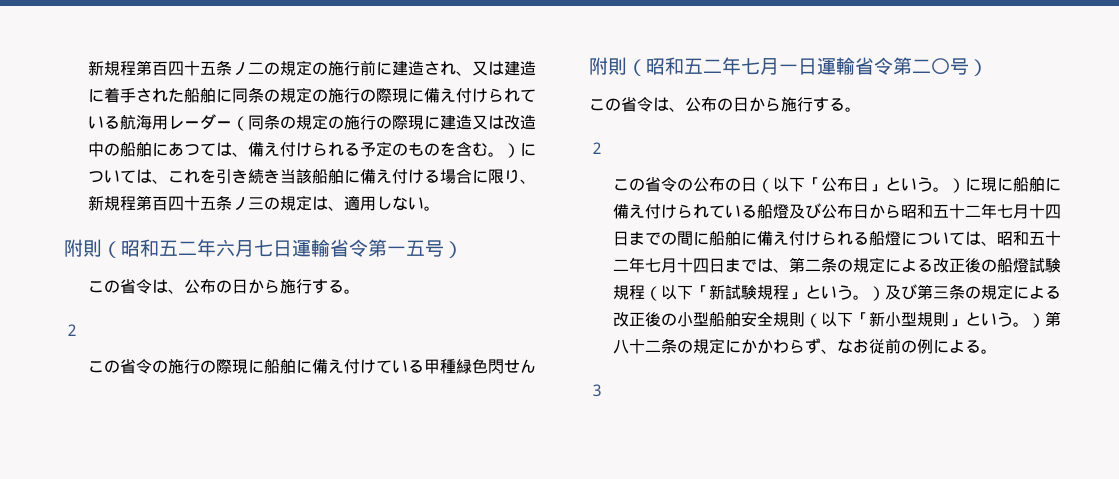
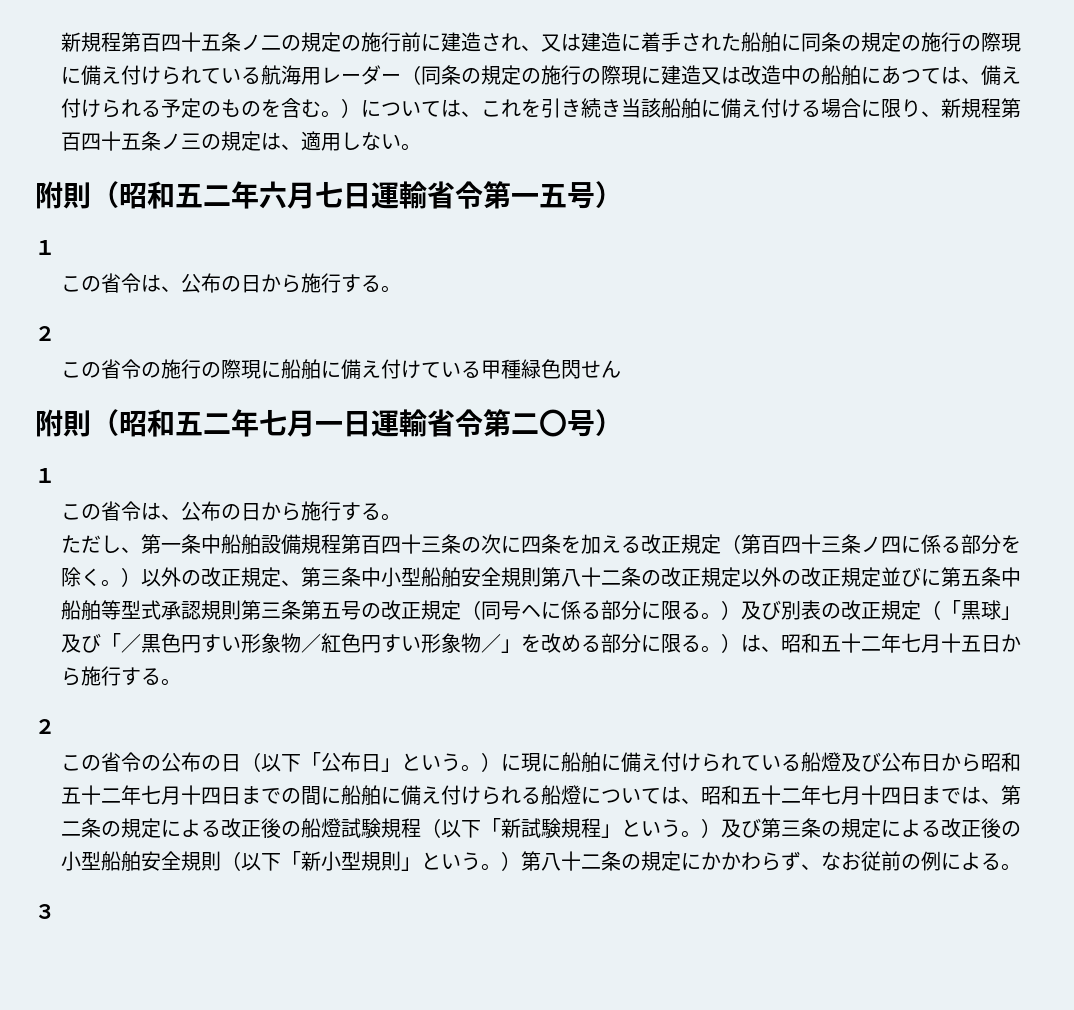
  附則（昭和五二年六月七日運輸省令第一五号）
+ １
  附則（昭和五二年七月一日運輸省令第二〇号）
+ １
  この省令は、公布の日から施行する。
+ ただし、第一条中船舶設備規程第百四十三条の次に四条を加える改正規定（第百四十三条ノ四に係る部分を除く。）以外の改正規定、第三条中小型船舶安全規則第八十二条の改正規定以外の改正規定並びに第五条中船舶等型式承認規則第三条第五号の改正規定（同号ヘに係る部分に限る。）及び別表の改正規定（「黒球」及び「／黒色円すい形象物／紅色円すい形象物／」を改める部分に限る。）は、昭和五十二年七月十五日から施行する。

